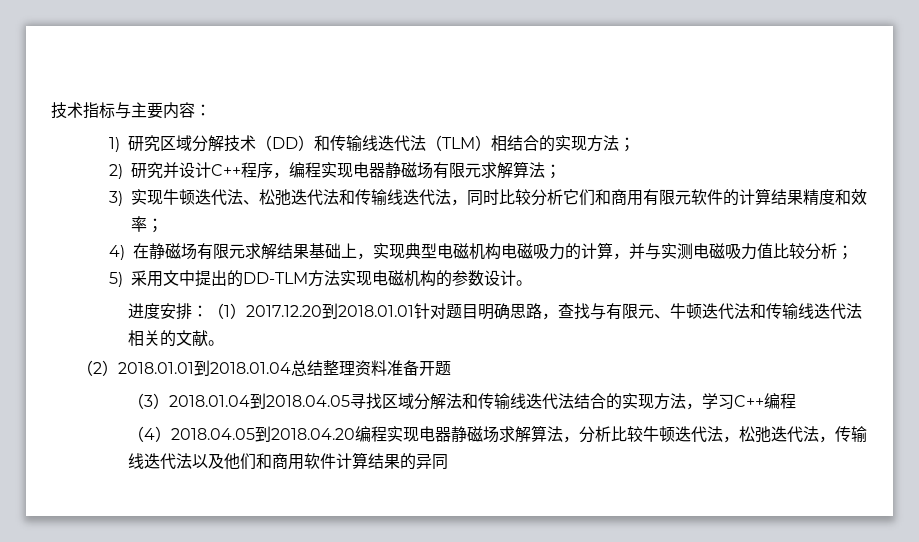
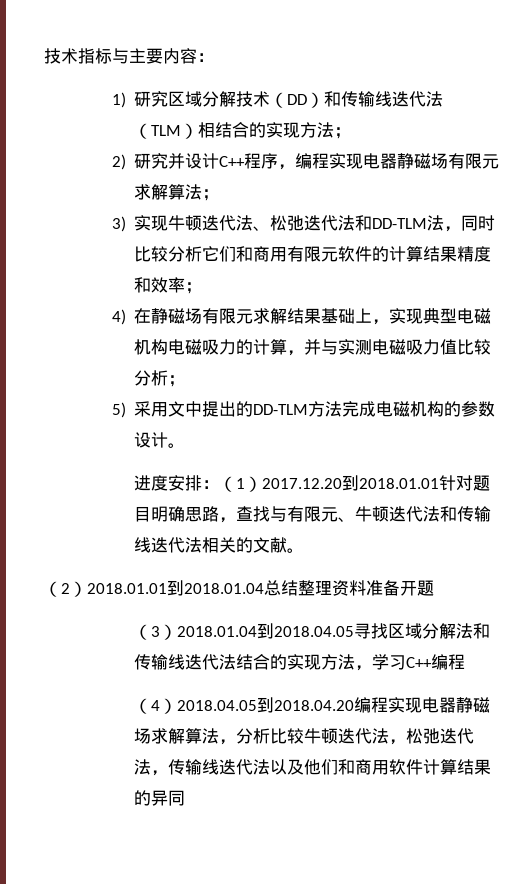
- 3)实现牛顿迭代法、松弛迭代法和传输线迭代法，同时比较分析它们和商用有限元软件的计算结果精度和效率；
+ 3)实现牛顿迭代法、松弛迭代法和DD-TLM法，同时比较分析它们和商用有限元软件的计算结果精度和效率；
- 5)采用文中提出的DD-TLM方法实现电磁机构的参数设计。
+ 5)采用文中提出的DD-TLM方法完成电磁机构的参数设计。

